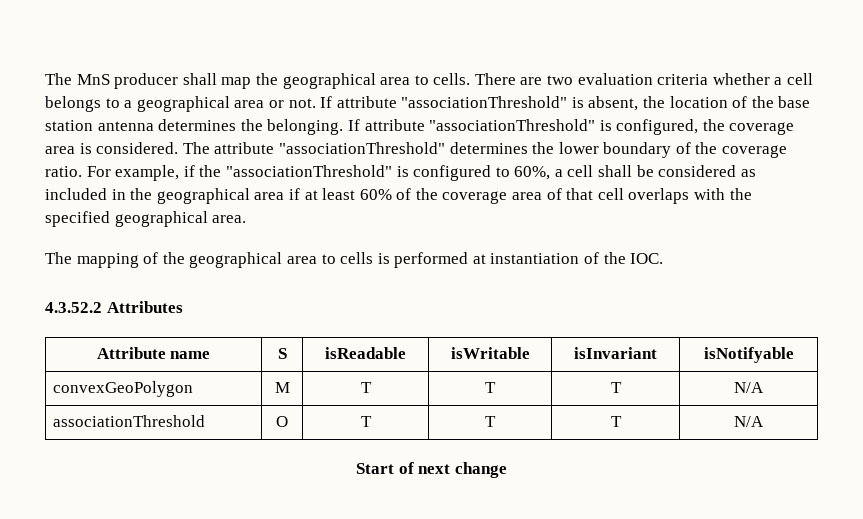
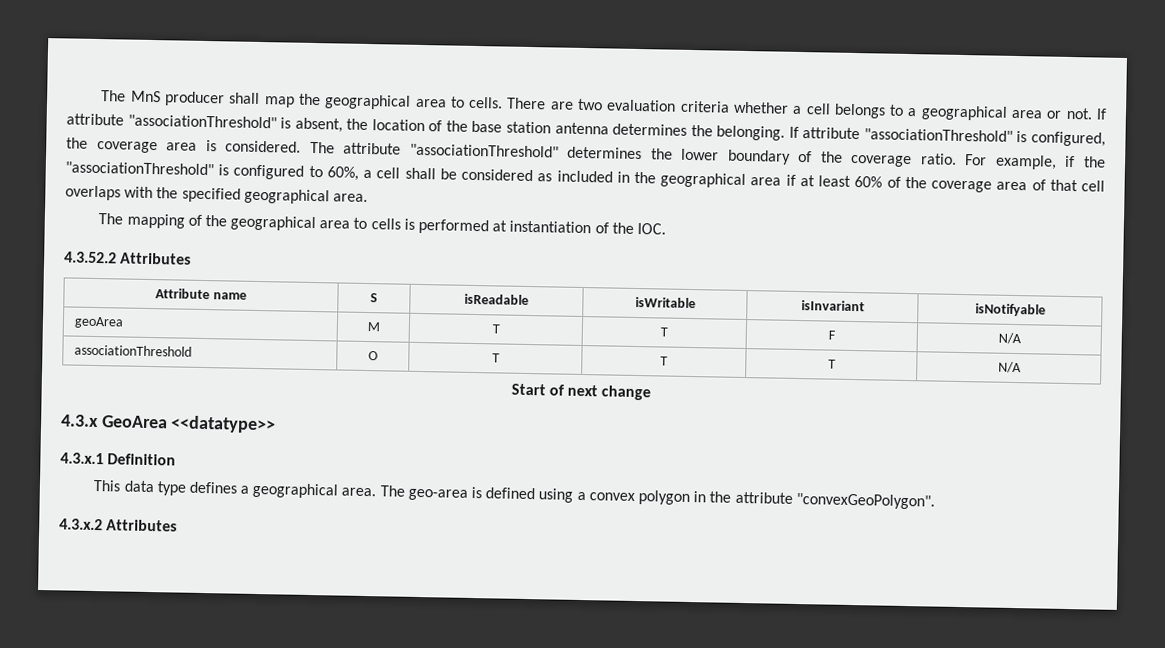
- convexGeoPolygon | M | T | T | T | N/A
+ geoArea | M | T | T | F | N/A
+ 4.3.x GeoArea <<datatype>>
+ 4.3.x.1 Definition
+ This data type defines a geographical area. The geo-area is defined using a convex polygon in the attribute "convexGeoPolygon".
+ 4.3.x.2 Attributes

